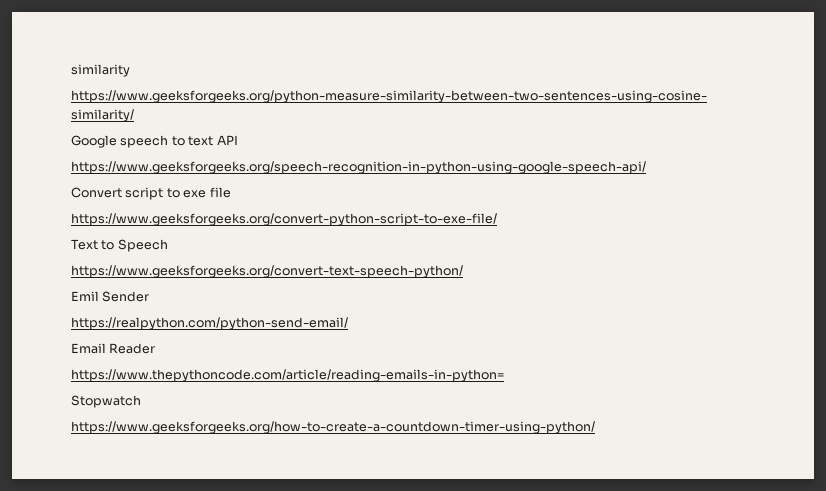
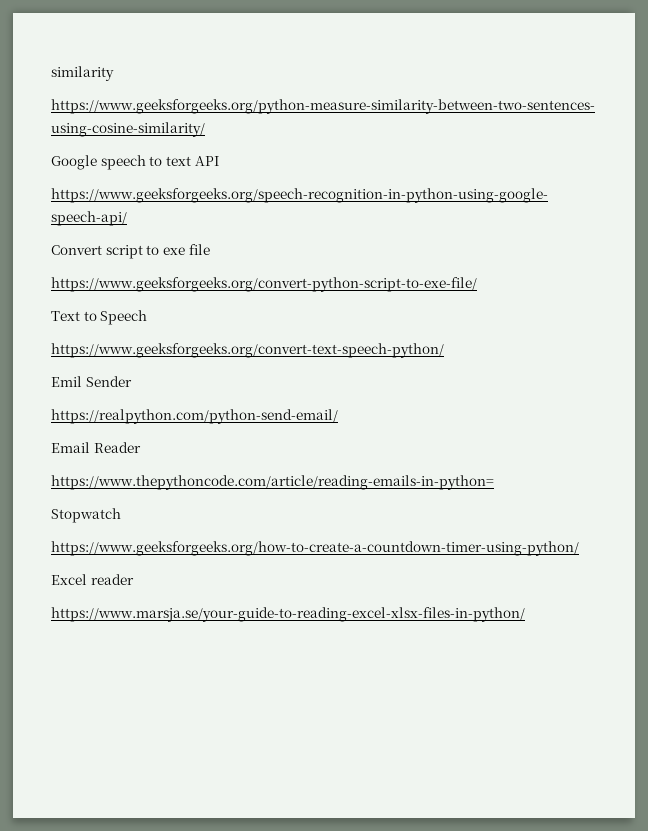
+ Excel reader
+ https://www.marsja.se/your-guide-to-reading-excel-xlsx-files-in-python/

